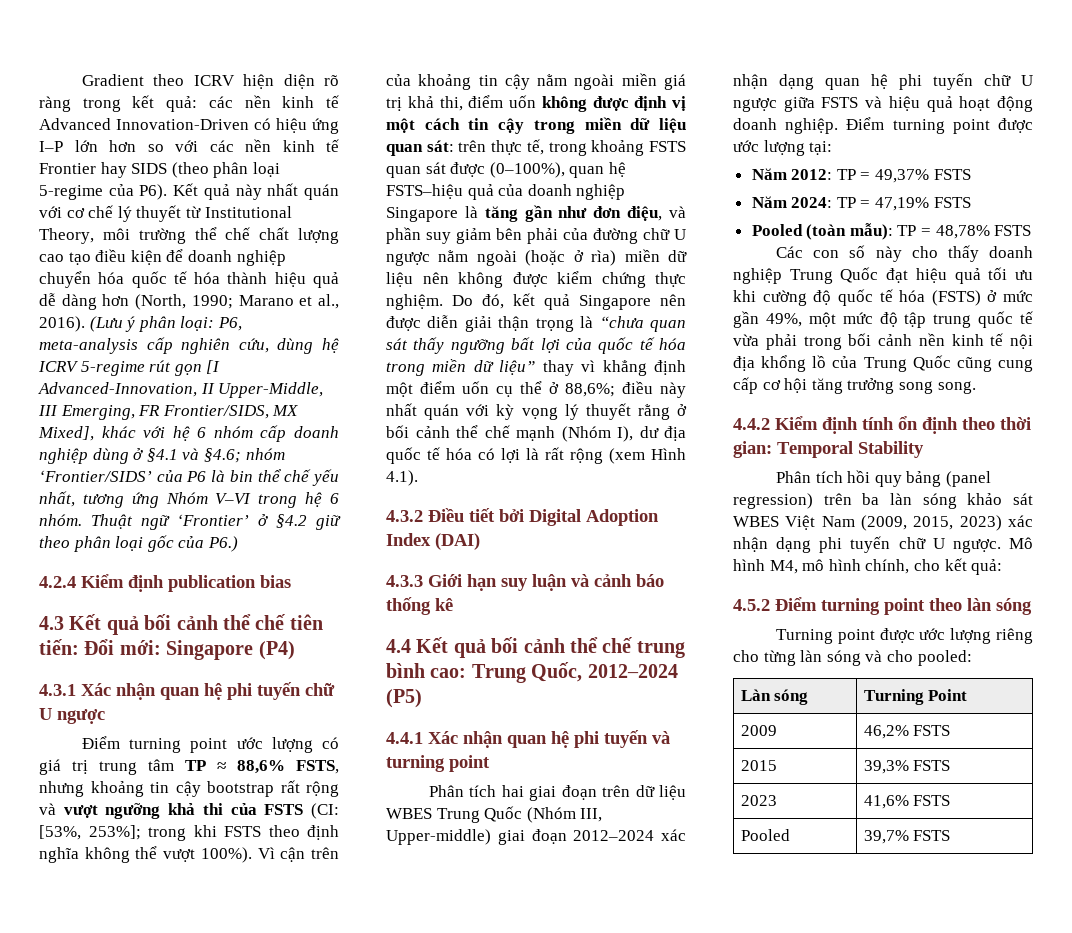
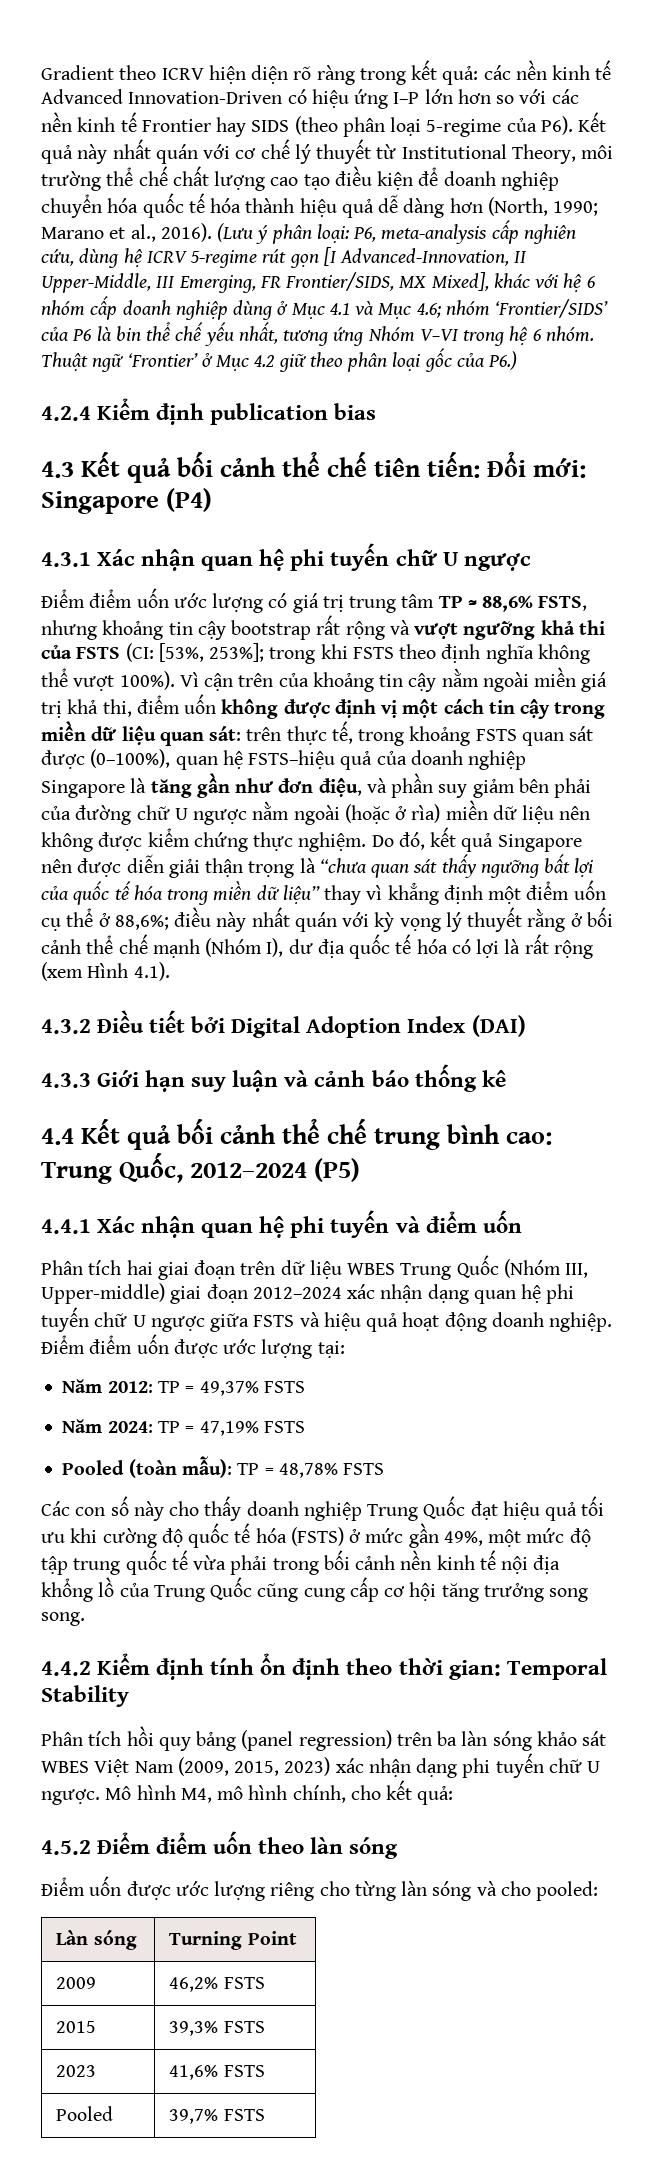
- (Lưu ý phân loại: P6, meta-analysis cấp nghiên cứu, dùng hệ ICRV 5-regime rút gọn [I Advanced-Innovation, II Upper-Middle, III Emerging, FR Frontier/SIDS, MX Mixed], khác với hệ 6 nhóm cấp doanh nghiệp dùng ở §4.1 và §4.6; nhóm ‘Frontier/SIDS’ của P6 là bin thể chế yếu nhất, tương ứng Nhóm V–VI trong hệ 6 nhóm.
+ (Lưu ý phân loại: P6, meta-analysis cấp nghiên cứu, dùng hệ ICRV 5-regime rút gọn [I Advanced-Innovation, II Upper-Middle, III Emerging, FR Frontier/SIDS, MX Mixed], khác với hệ 6 nhóm cấp doanh nghiệp dùng ở Mục 4.1 và Mục 4.6; nhóm ‘Frontier/SIDS’ của P6 là bin thể chế yếu nhất, tương ứng Nhóm V–VI trong hệ 6 nhóm.
- Thuật ngữ ‘Frontier’ ở §4.2 giữ theo phân loại gốc của P6.)
+ Thuật ngữ ‘Frontier’ ở Mục 4.2 giữ theo phân loại gốc của P6.)
- Điểm turning point ước lượng có giá trị trung tâm TP ≈ 88,6% FSTS, nhưng khoảng tin cậy bootstrap rất rộng và vượt ngưỡng khả thi của FSTS (CI: [53%, 253%]; trong khi FSTS theo định nghĩa không thể vượt 100%).
+ Điểm điểm uốn ước lượng có giá trị trung tâm TP ≈ 88,6% FSTS, nhưng khoảng tin cậy bootstrap rất rộng và vượt ngưỡng khả thi của FSTS (CI: [53%, 253%]; trong khi FSTS theo định nghĩa không thể vượt 100%).
- 4.4.1 Xác nhận quan hệ phi tuyến và turning point
+ 4.4.1 Xác nhận quan hệ phi tuyến và điểm uốn
- Điểm turning point được ước lượng tại:
+ Điểm điểm uốn được ước lượng tại:
- 4.5.2 Điểm turning point theo làn sóng
+ 4.5.2 Điểm điểm uốn theo làn sóng
- Turning point được ước lượng riêng cho từng làn sóng và cho pooled:
+ Điểm uốn được ước lượng riêng cho từng làn sóng và cho pooled:

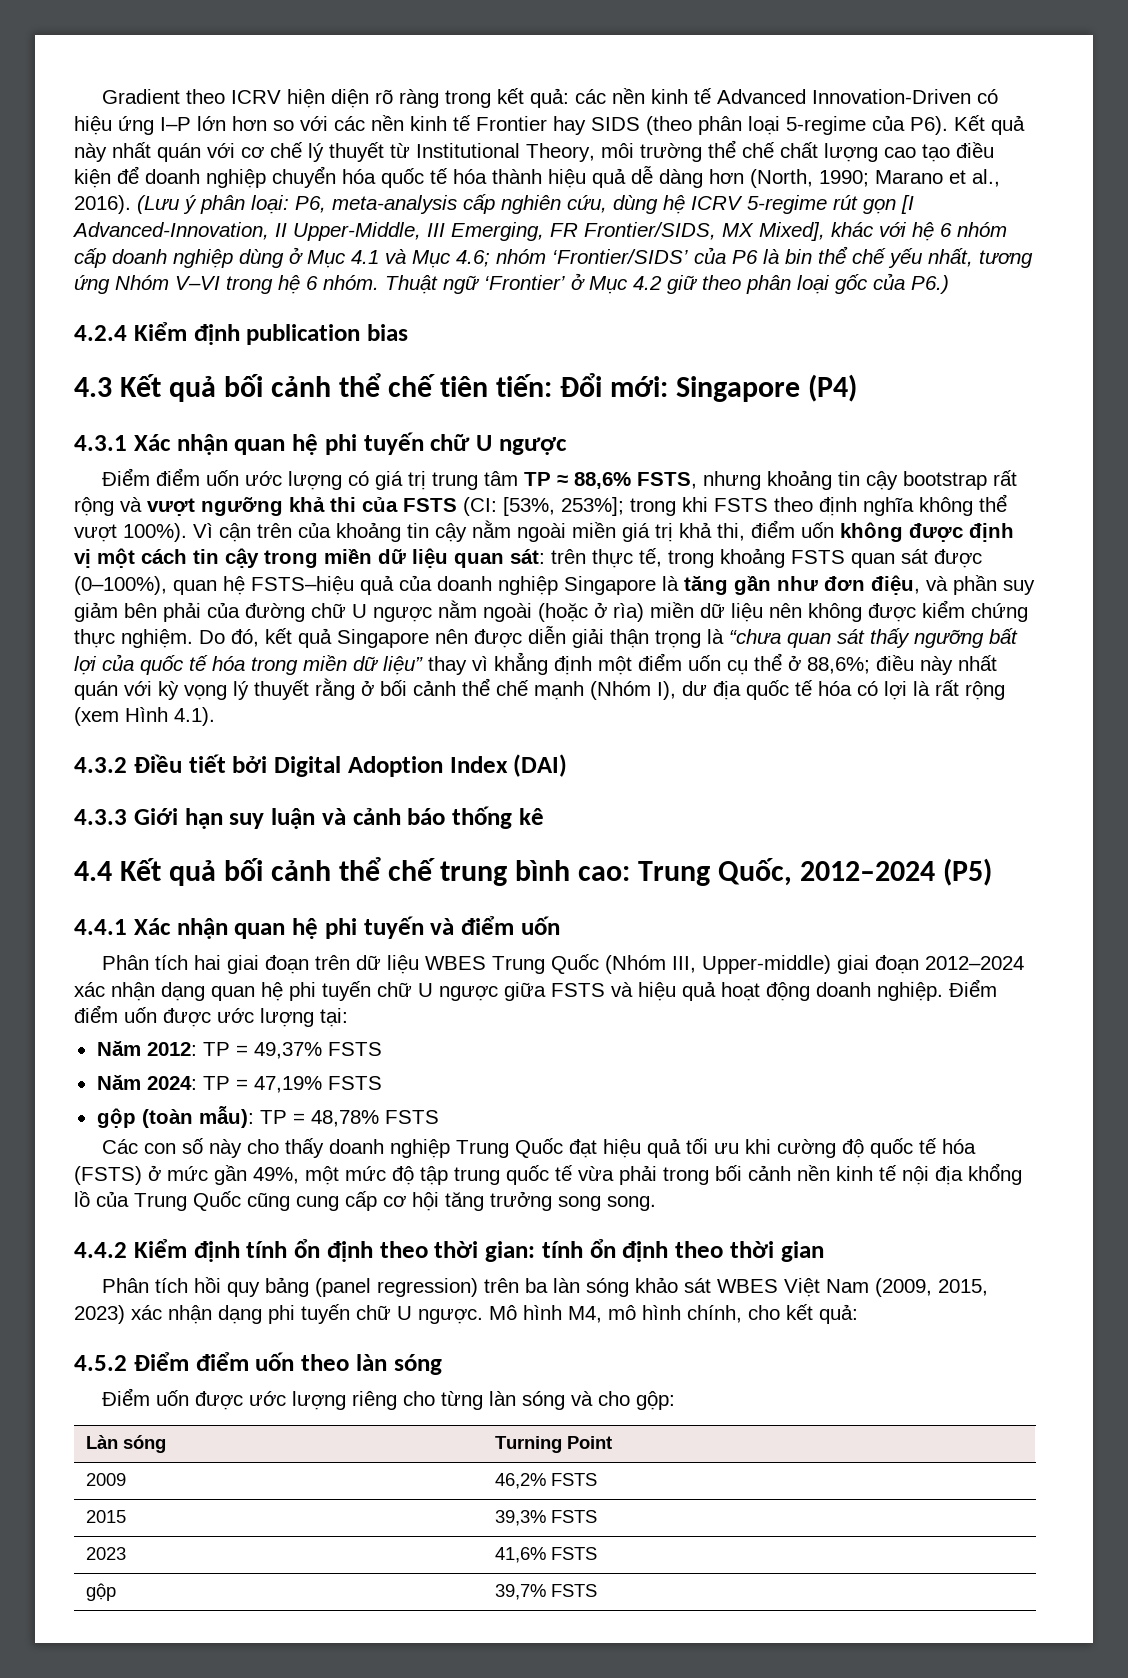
- Pooled (toàn mẫu): TP = 48,78% FSTS
+ gộp (toàn mẫu): TP = 48,78% FSTS
- 4.4.2 Kiểm định tính ổn định theo thời gian: Temporal Stability
+ 4.4.2 Kiểm định tính ổn định theo thời gian: tính ổn định theo thời gian
- Điểm uốn được ước lượng riêng cho từng làn sóng và cho pooled:
+ Điểm uốn được ước lượng riêng cho từng làn sóng và cho gộp:
- Pooled | 39,7% FSTS
+ gộp | 39,7% FSTS

